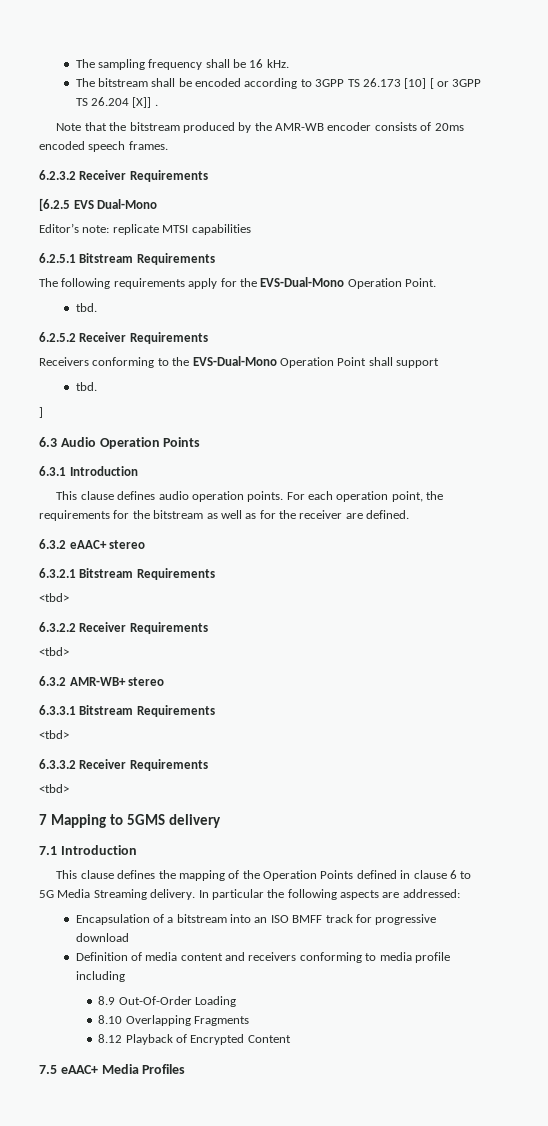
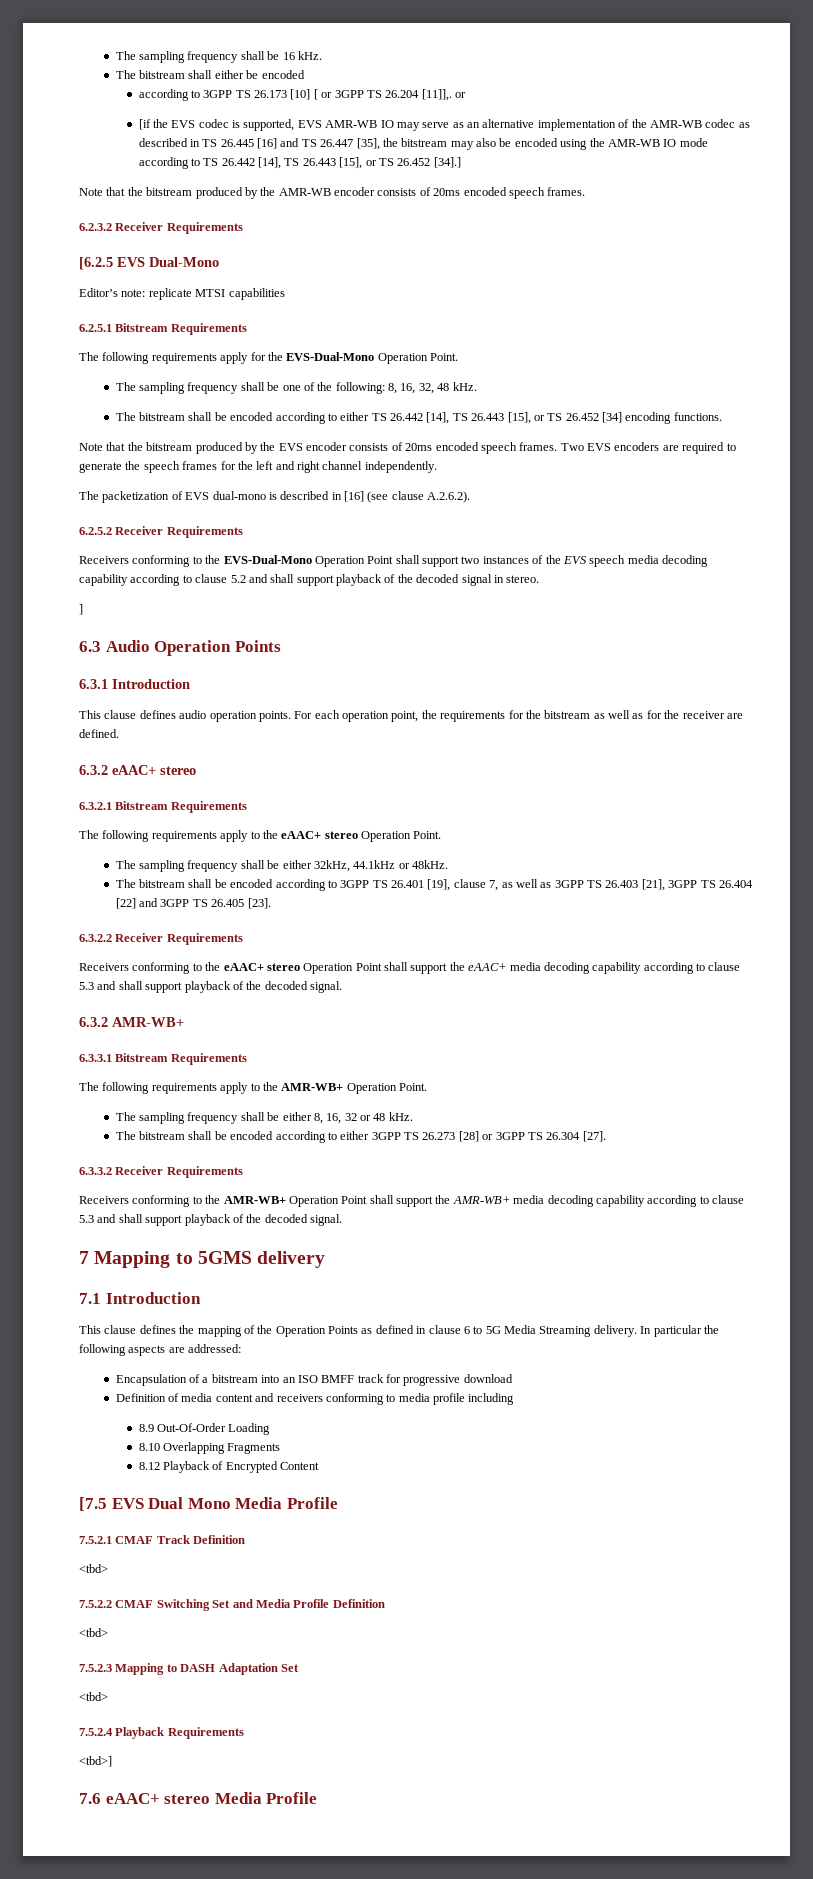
- The bitstream shall be encoded according to 3GPP TS 26.173 [10] [ or 3GPP TS 26.204 [X]] .
+ The bitstream shall either be encoded
+ according to 3GPP TS 26.173 [10] [ or 3GPP TS 26.204 [11]],. or
+ [if the EVS codec is supported, EVS AMR-WB IO may serve as an alternative implementation of the AMR-WB codec as described in TS 26.445 [16] and TS 26.447 [35], the bitstream may also be encoded using the AMR-WB IO mode according to TS 26.442 [14], TS 26.443 [15], or TS 26.452 [34].]
  The following requirements apply for the EVS-Dual-Mono Operation Point.
- tbd.
+ The sampling frequency shall be one of the following: 8, 16, 32, 48 kHz.
+ The bitstream shall be encoded according to either TS 26.442 [14], TS 26.443 [15], or TS 26.452 [34] encoding functions.
+ Note that the bitstream produced by the EVS encoder consists of 20ms encoded speech frames. Two EVS encoders are required to generate the speech frames for the left and right channel independently.
+ The packetization of EVS dual-mono is described in [16] (see clause A.2.6.2).
- Receivers conforming to the EVS-Dual-Mono Operation Point shall support
- tbd.
+ Receivers conforming to the EVS-Dual-Mono Operation Point shall support two instances of the EVS speech media decoding capability according to clause 5.2 and shall support playback of the decoded signal in stereo.
  6.3.2.1 Bitstream Requirements
- <tbd>
+ The following requirements apply to the eAAC+ stereo Operation Point.
+ The sampling frequency shall be either 32kHz, 44.1kHz or 48kHz.
+ The bitstream shall be encoded according to 3GPP TS 26.401 [19], clause 7, as well as 3GPP TS 26.403 [21], 3GPP TS 26.404 [22] and 3GPP TS 26.405 [23].
  6.3.2.2 Receiver Requirements
- <tbd>
+ Receivers conforming to the eAAC+ stereo Operation Point shall support the eAAC+ media decoding capability according to clause 5.3 and shall support playback of the decoded signal.
- 6.3.2 AMR-WB+ stereo
+ 6.3.2 AMR-WB+
  6.3.3.1 Bitstream Requirements
- <tbd>
+ The following requirements apply to the AMR-WB+ Operation Point.
+ The sampling frequency shall be either 8, 16, 32 or 48 kHz.
+ The bitstream shall be encoded according to either 3GPP TS 26.273 [28] or 3GPP TS 26.304 [27].
  6.3.3.2 Receiver Requirements
- <tbd>
+ Receivers conforming to the AMR-WB+ Operation Point shall support the AMR-WB+ media decoding capability according to clause 5.3 and shall support playback of the decoded signal.
- This clause defines the mapping of the Operation Points defined in clause 6 to 5G Media Streaming delivery.
+ This clause defines the mapping of the Operation Points as defined in clause 6 to 5G Media Streaming delivery.
- 7.5 eAAC+ Media Profiles
+ [7.5 EVS Dual Mono Media Profile
+ 7.5.2.1 CMAF Track Definition
+ <tbd>
+ 7.5.2.2 CMAF Switching Set and Media Profile Definition
+ <tbd>
+ 7.5.2.3 Mapping to DASH Adaptation Set
+ <tbd>
+ 7.5.2.4 Playback Requirements
+ <tbd>]
+ 7.6 eAAC+ stereo Media Profile

